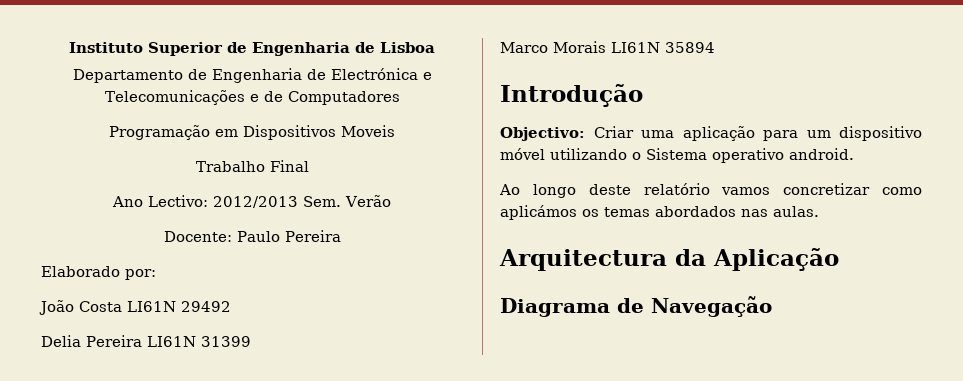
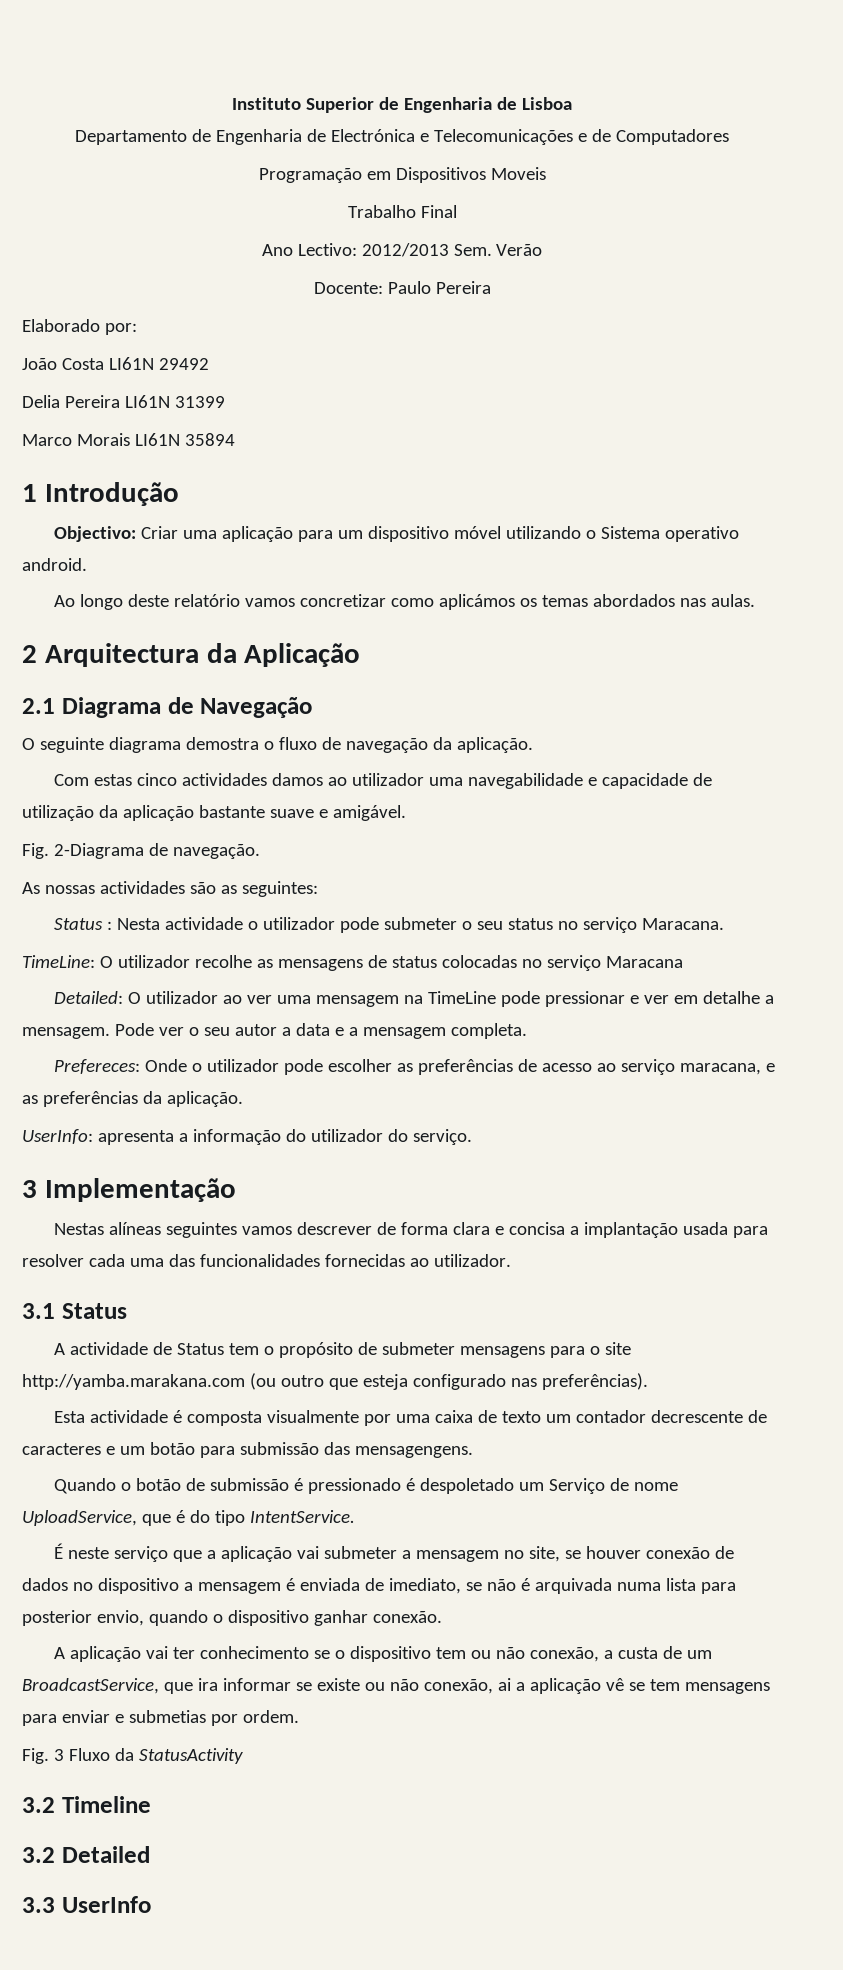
- Introdução
+ 1 Introdução
- Arquitectura da Aplicação
+ 2 Arquitectura da Aplicação
- Diagrama de Navegação
+ 2.1 Diagrama de Navegação
+ O seguinte diagrama demostra o fluxo de navegação da aplicação.
+ Com estas cinco actividades damos ao utilizador uma navegabilidade e capacidade de utilização da aplicação bastante suave e amigável.
+ Fig. 2-Diagrama de navegação.
+ As nossas actividades são as seguintes:
+ Status : Nesta actividade o utilizador pode submeter o seu status no serviço Maracana.
+ TimeLine: O utilizador recolhe as mensagens de status colocadas no serviço Maracana
+ Detailed: O utilizador ao ver uma mensagem na TimeLine pode pressionar e ver em detalhe a mensagem. Pode ver o seu autor a data e a mensagem completa.
+ Prefereces: Onde o utilizador pode escolher as preferências de acesso ao serviço maracana, e as preferências da aplicação.
+ UserInfo: apresenta a informação do utilizador do serviço.
+ 3 Implementação
+ Nestas alíneas seguintes vamos descrever de forma clara e concisa a implantação usada para resolver cada uma das funcionalidades fornecidas ao utilizador.
+ 3.1 Status
+ A actividade de Status tem o propósito de submeter mensagens para o site http://yamba.marakana.com (ou outro que esteja configurado nas preferências).
+ Esta actividade é composta visualmente por uma caixa de texto um contador decrescente de caracteres e um botão para submissão das mensagengens.
+ Quando o botão de submissão é pressionado é despoletado um Serviço de nome UploadService, que é do tipo IntentService.
+ É neste serviço que a aplicação vai submeter a mensagem no site, se houver conexão de dados no dispositivo a mensagem é enviada de imediato, se não é arquivada numa lista para posterior envio, quando o dispositivo ganhar conexão.
+ A aplicação vai ter conhecimento se o dispositivo tem ou não conexão, a custa de um BroadcastService, que ira informar se existe ou não conexão, ai a aplicação vê se tem mensagens para enviar e submetias por ordem.
+ Fig. 3 Fluxo da StatusActivity
+ 3.2 Timeline
+ 3.2 Detailed
+ 3.3 UserInfo

